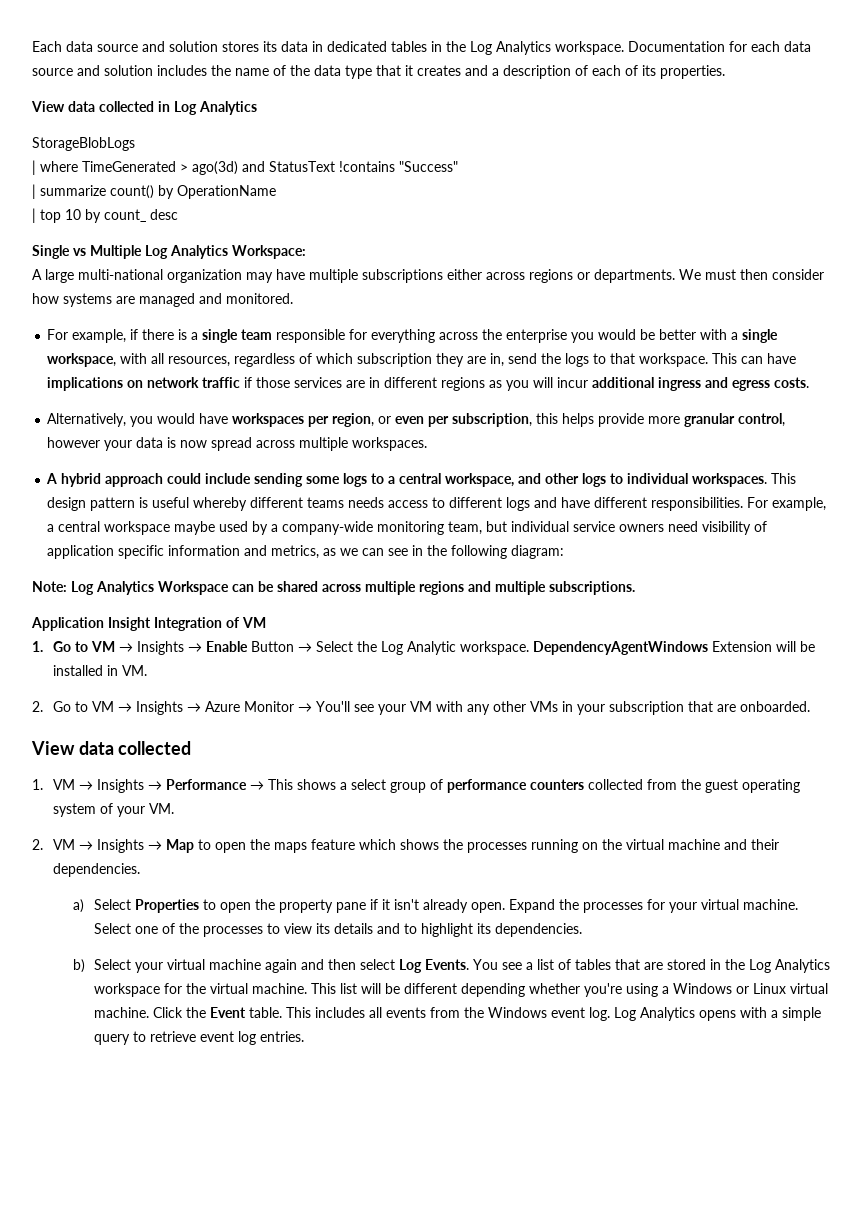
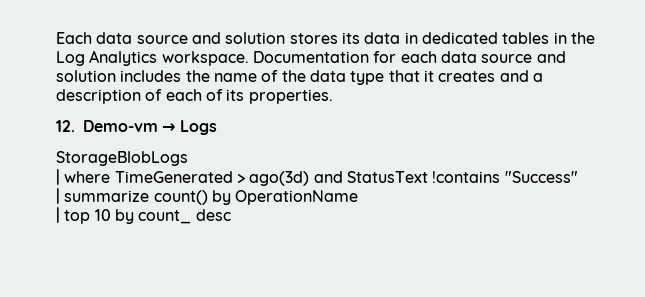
- View data collected in Log Analytics
+ 12. Demo-vm → Logs
- Single vs Multiple Log Analytics Workspace:
- A large multi-national organization may have multiple subscriptions either across regions or departments. We must then consider how systems are managed and monitored.
- For example, if there is a single team responsible for everything across the enterprise you would be better with a single workspace, with all resources, regardless of which subscription they are in, send the logs to that workspace. This can have implications on network traffic if those services are in different regions as you will incur additional ingress and egress costs.
- Alternatively, you would have workspaces per region, or even per subscription, this helps provide more granular control, however your data is now spread across multiple workspaces.
- A hybrid approach could include sending some logs to a central workspace, and other logs to individual workspaces. This design pattern is useful whereby different teams needs access to different logs and have different responsibilities. For example, a central workspace maybe used by a company-wide monitoring team, but individual service owners need visibility of application specific information and metrics, as we can see in the following diagram:
- Note: Log Analytics Workspace can be shared across multiple regions and multiple subscriptions.
- Application Insight Integration of VM
- 1. Go to VM → Insights → Enable Button → Select the Log Analytic workspace. DependencyAgentWindows Extension will be installed in VM.
- 2. Go to VM → Insights → Azure Monitor → You'll see your VM with any other VMs in your subscription that are onboarded.
- View data collected
- 1. VM → Insights → Performance → This shows a select group of performance counters collected from the guest operating system of your VM.
- 2. VM → Insights → Map to open the maps feature which shows the processes running on the virtual machine and their dependencies.
- a) Select Properties to open the property pane if it isn't already open. Expand the processes for your virtual machine. Select one of the processes to view its details and to highlight its dependencies.
- b) Select your virtual machine again and then select Log Events. You see a list of tables that are stored in the Log Analytics workspace for the virtual machine. This list will be different depending whether you're using a Windows or Linux virtual machine. Click the Event table. This includes all events from the Windows event log. Log Analytics opens with a simple query to retrieve event log entries.

